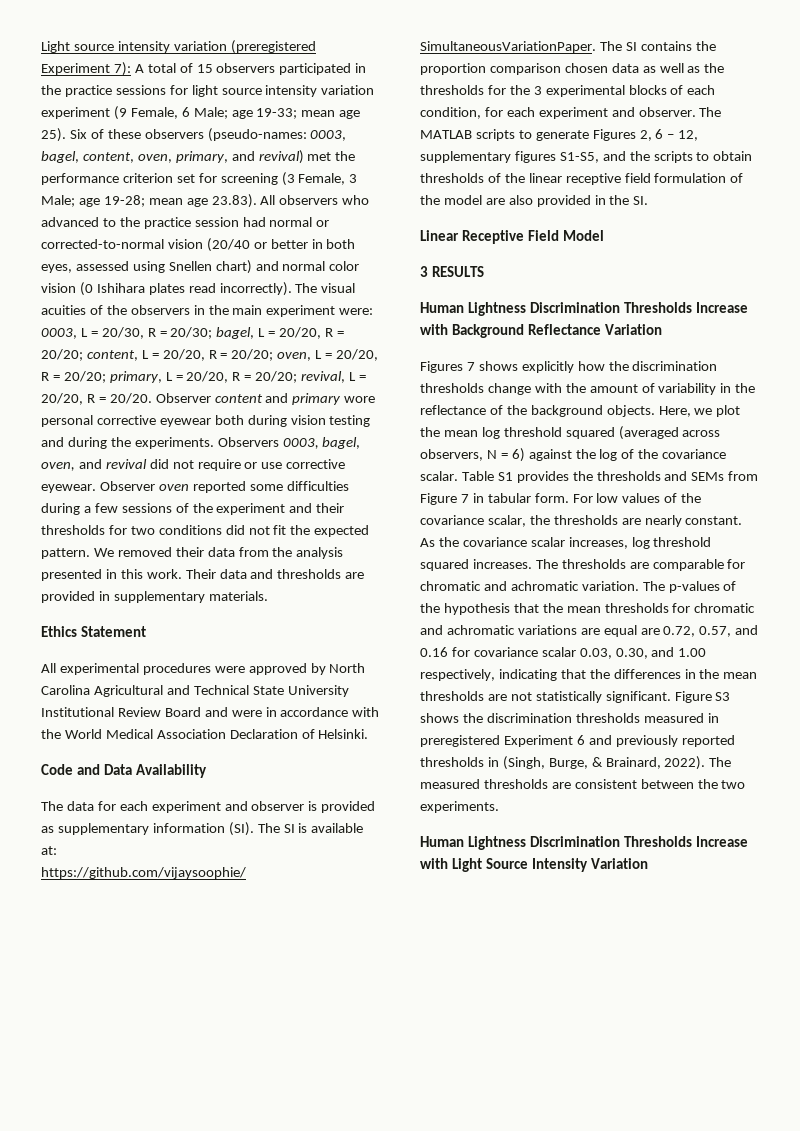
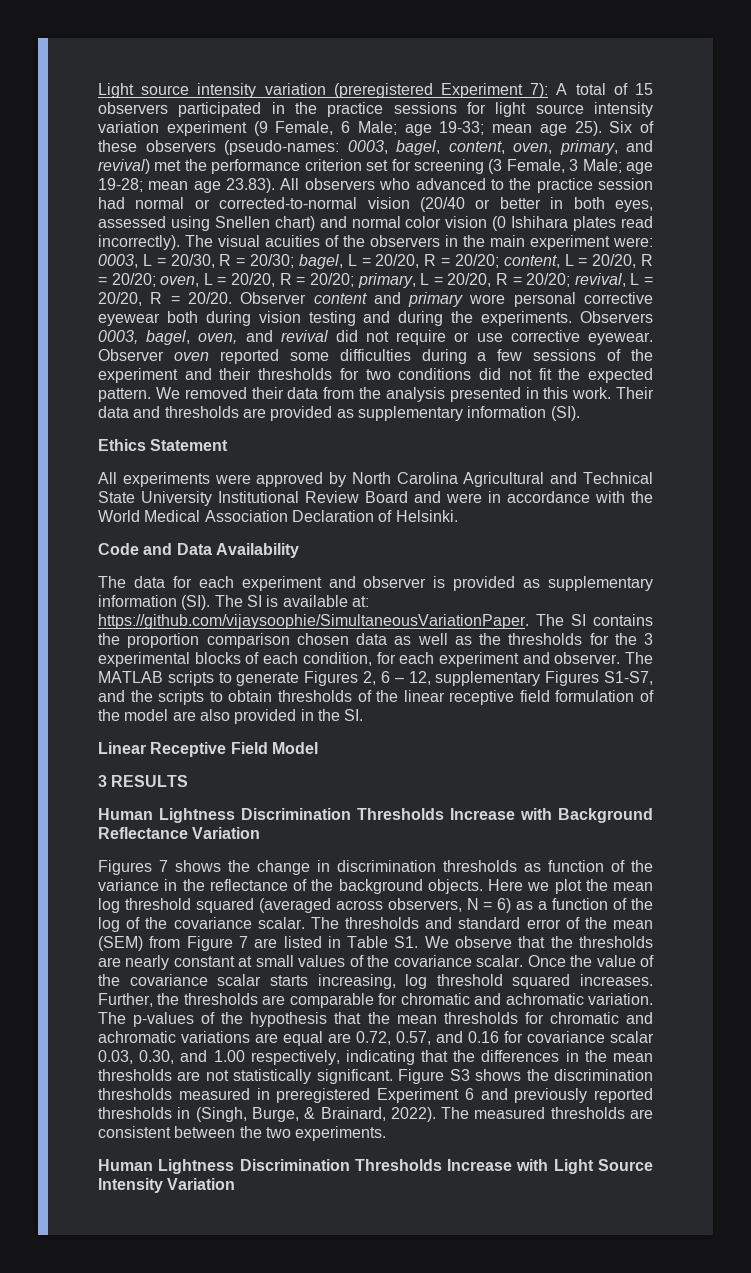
- Their data and thresholds are provided in supplementary materials.
+ Their data and thresholds are provided as supplementary information (SI).
- All experimental procedures were approved by North Carolina Agricultural and Technical State University Institutional Review Board and were in accordance with the World Medical Association Declaration of Helsinki.
+ All experiments were approved by North Carolina Agricultural and Technical State University Institutional Review Board and were in accordance with the World Medical Association Declaration of Helsinki.
- The MATLAB scripts to generate Figures 2, 6 – 12, supplementary figures S1-S5, and the scripts to obtain thresholds of the linear receptive field formulation of the model are also provided in the SI.
+ The MATLAB scripts to generate Figures 2, 6 – 12, supplementary Figures S1-S7, and the scripts to obtain thresholds of the linear receptive field formulation of the model are also provided in the SI.
- Figures 7 shows explicitly how the discrimination thresholds change with the amount of variability in the reflectance of the background objects.
+ Figures 7 shows the change in discrimination thresholds as function of the variance in the reflectance of the background objects.
- Here, we plot the mean log threshold squared (averaged across observers, N = 6) against the log of the covariance scalar.
+ Here we plot the mean log threshold squared (averaged across observers, N = 6) as a function of the log of the covariance scalar.
- Table S1 provides the thresholds and SEMs from Figure 7 in tabular form. For low values of the covariance scalar, the thresholds are nearly constant. As the covariance scalar increases, log threshold squared increases.
+ The thresholds and standard error of the mean (SEM) from Figure 7 are listed in Table S1. We observe that the thresholds are nearly constant at small values of the covariance scalar. Once the value of the covariance scalar starts increasing, log threshold squared increases.
- The thresholds are comparable for chromatic and achromatic variation.
+ Further, the thresholds are comparable for chromatic and achromatic variation.

